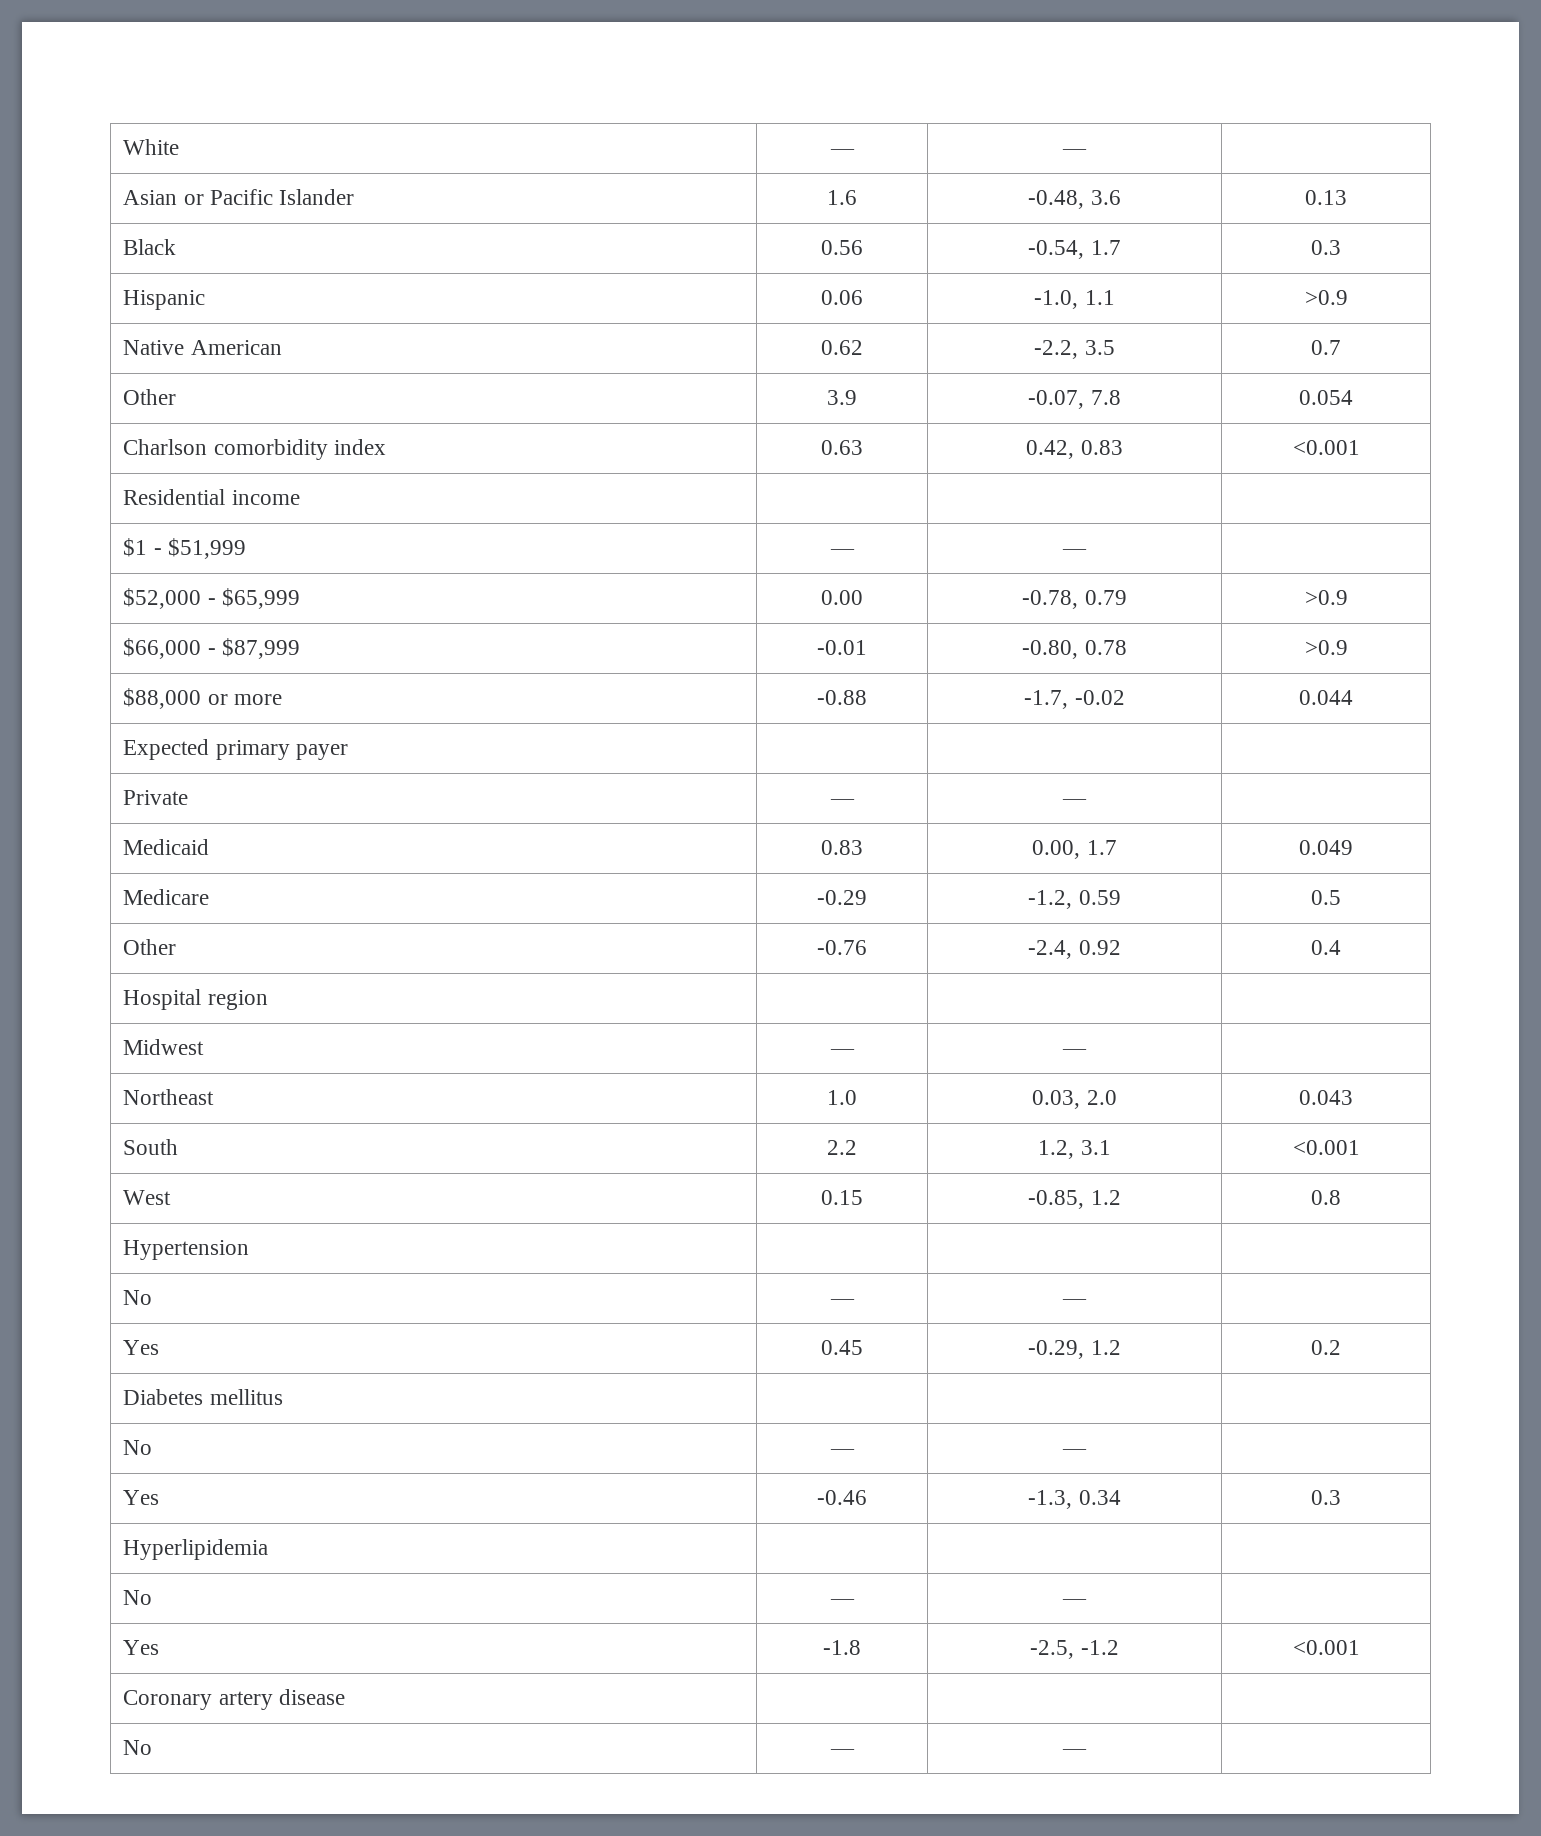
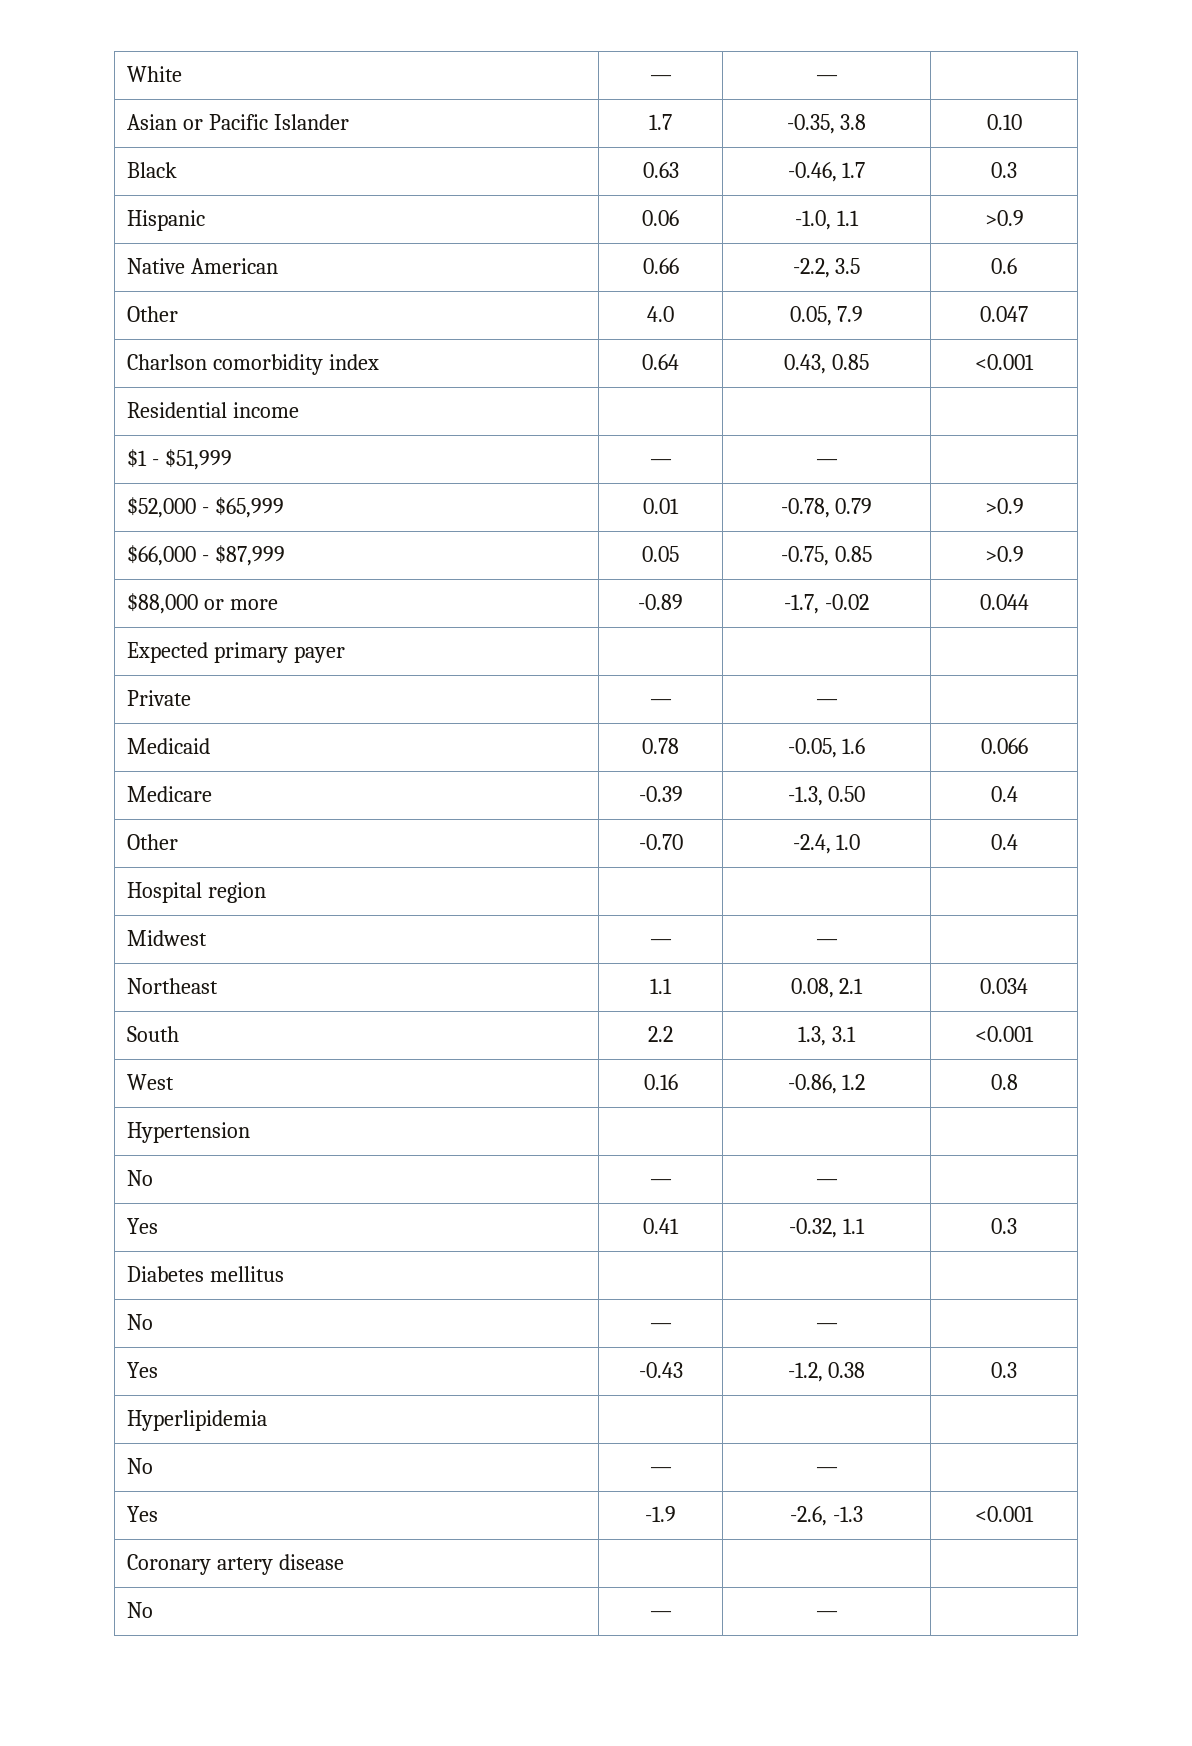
- Asian or Pacific Islander | 1.6 | -0.48, 3.6 | 0.13
+ Asian or Pacific Islander | 1.7 | -0.35, 3.8 | 0.10
- Black | 0.56 | -0.54, 1.7 | 0.3
+ Black | 0.63 | -0.46, 1.7 | 0.3
- Native American | 0.62 | -2.2, 3.5 | 0.7
- Other | 3.9 | -0.07, 7.8 | 0.054
+ Native American | 0.66 | -2.2, 3.5 | 0.6
+ Other | 4.0 | 0.05, 7.9 | 0.047
- Charlson comorbidity index | 0.63 | 0.42, 0.83 | <0.001
+ Charlson comorbidity index | 0.64 | 0.43, 0.85 | <0.001
- $52,000 - $65,999 | 0.00 | -0.78, 0.79 | >0.9
+ $52,000 - $65,999 | 0.01 | -0.78, 0.79 | >0.9
- $66,000 - $87,999 | -0.01 | -0.80, 0.78 | >0.9
+ $66,000 - $87,999 | 0.05 | -0.75, 0.85 | >0.9
- $88,000 or more | -0.88 | -1.7, -0.02 | 0.044
+ $88,000 or more | -0.89 | -1.7, -0.02 | 0.044
- Medicaid | 0.83 | 0.00, 1.7 | 0.049
- Medicare | -0.29 | -1.2, 0.59 | 0.5
- Other | -0.76 | -2.4, 0.92 | 0.4
+ Medicaid | 0.78 | -0.05, 1.6 | 0.066
+ Medicare | -0.39 | -1.3, 0.50 | 0.4
+ Other | -0.70 | -2.4, 1.0 | 0.4
- Northeast | 1.0 | 0.03, 2.0 | 0.043
+ Northeast | 1.1 | 0.08, 2.1 | 0.034
- South | 2.2 | 1.2, 3.1 | <0.001
+ South | 2.2 | 1.3, 3.1 | <0.001
- West | 0.15 | -0.85, 1.2 | 0.8
+ West | 0.16 | -0.86, 1.2 | 0.8
- Yes | 0.45 | -0.29, 1.2 | 0.2
+ Yes | 0.41 | -0.32, 1.1 | 0.3
- Yes | -0.46 | -1.3, 0.34 | 0.3
+ Yes | -0.43 | -1.2, 0.38 | 0.3
- Yes | -1.8 | -2.5, -1.2 | <0.001
+ Yes | -1.9 | -2.6, -1.3 | <0.001

